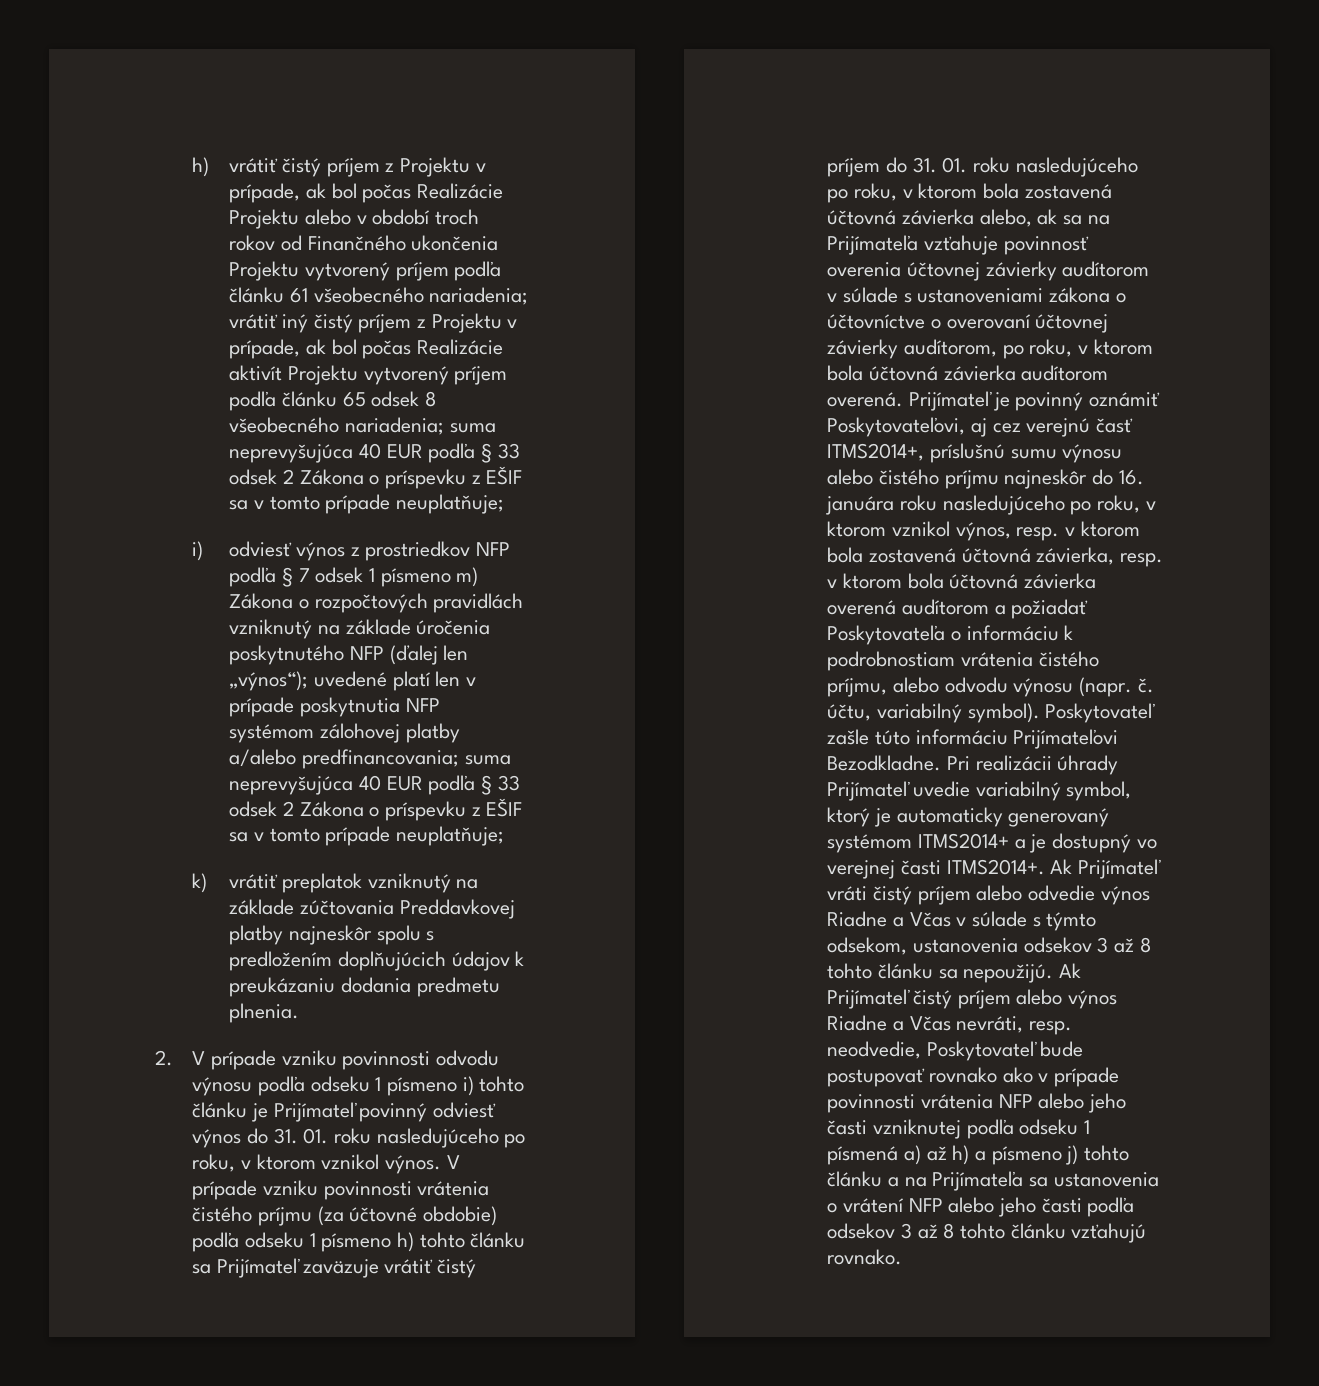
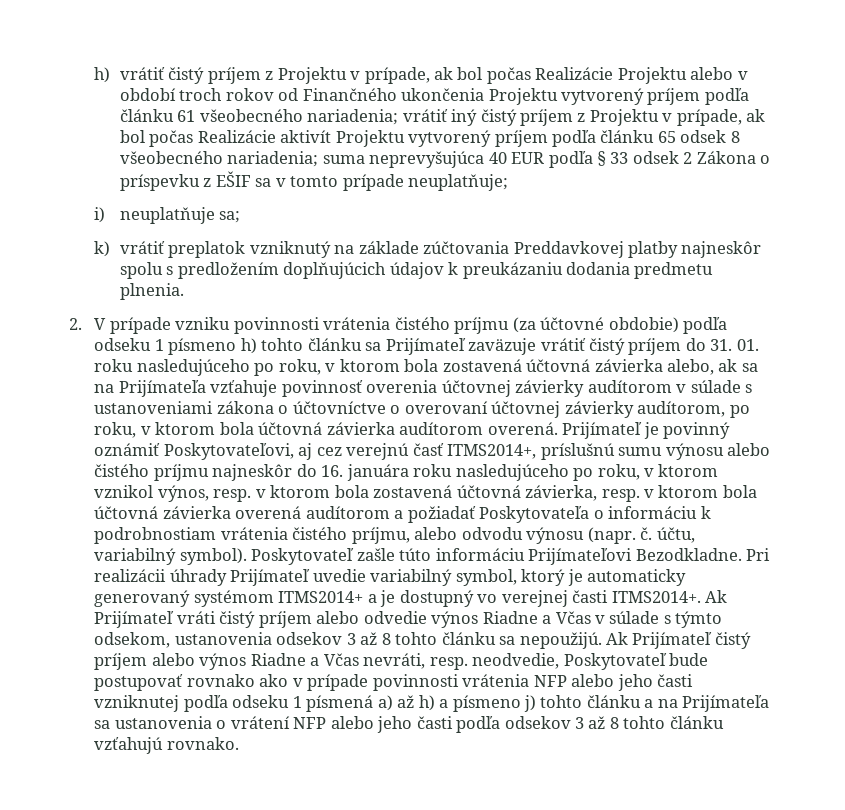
- i) odviesť výnos z prostriedkov NFP podľa § 7 odsek 1 písmeno m) Zákona o rozpočtových pravidlách vzniknutý na základe úročenia poskytnutého NFP (ďalej len „výnos“); uvedené platí len v prípade poskytnutia NFP systémom zálohovej platby a/alebo predfinancovania; suma neprevyšujúca 40 EUR podľa § 33 odsek 2 Zákona o príspevku z EŠIF sa v tomto prípade neuplatňuje;
+ i) neuplatňuje sa;
- 2. V prípade vzniku povinnosti odvodu výnosu podľa odseku 1 písmeno i) tohto článku je Prijímateľ povinný odviesť výnos do 31. 01. roku nasledujúceho po roku, v ktorom vznikol výnos. V prípade vzniku povinnosti vrátenia čistého príjmu (za účtovné obdobie) podľa odseku 1 písmeno h) tohto článku sa Prijímateľ zaväzuje vrátiť čistý príjem do 31. 01. roku nasledujúceho po roku, v ktorom bola zostavená účtovná závierka alebo, ak sa na Prijímateľa vzťahuje povinnosť overenia účtovnej závierky audítorom v súlade s ustanoveniami zákona o účtovníctve o overovaní účtovnej závierky audítorom, po roku, v ktorom bola účtovná závierka audítorom overená.
+ 2. V prípade vzniku povinnosti vrátenia čistého príjmu (za účtovné obdobie) podľa odseku 1 písmeno h) tohto článku sa Prijímateľ zaväzuje vrátiť čistý príjem do 31. 01. roku nasledujúceho po roku, v ktorom bola zostavená účtovná závierka alebo, ak sa na Prijímateľa vzťahuje povinnosť overenia účtovnej závierky audítorom v súlade s ustanoveniami zákona o účtovníctve o overovaní účtovnej závierky audítorom, po roku, v ktorom bola účtovná závierka audítorom overená.

